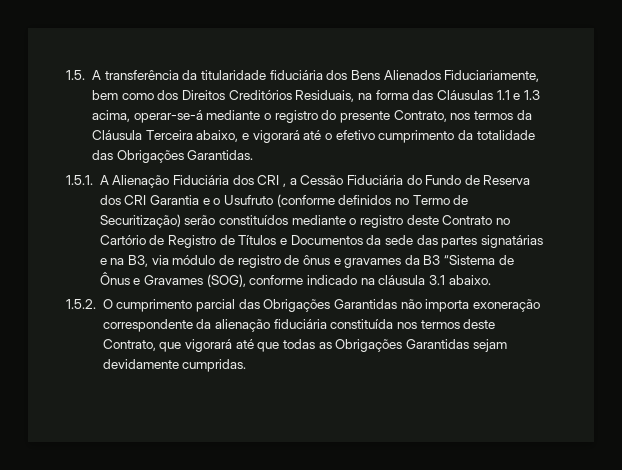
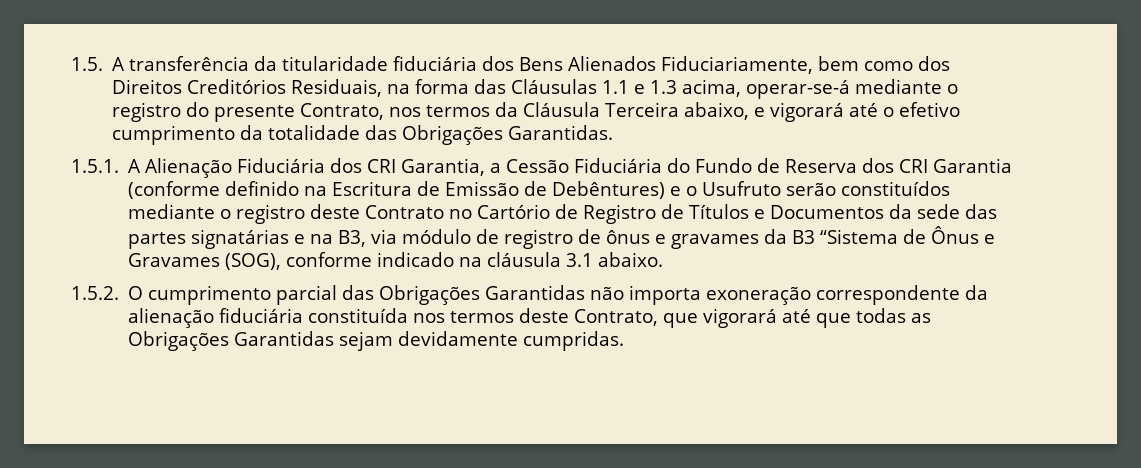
- 1.5.1. A Alienação Fiduciária dos CRI , a Cessão Fiduciária do Fundo de Reserva dos CRI Garantia e o Usufruto (conforme definidos no Termo de Securitização) serão constituídos mediante o registro deste Contrato no Cartório de Registro de Títulos e Documentos da sede das partes signatárias e na B3, via módulo de registro de ônus e gravames da B3 “Sistema de Ônus e Gravames (SOG), conforme indicado na cláusula 3.1 abaixo.
+ 1.5.1. A Alienação Fiduciária dos CRI Garantia, a Cessão Fiduciária do Fundo de Reserva dos CRI Garantia (conforme definido na Escritura de Emissão de Debêntures) e o Usufruto serão constituídos mediante o registro deste Contrato no Cartório de Registro de Títulos e Documentos da sede das partes signatárias e na B3, via módulo de registro de ônus e gravames da B3 “Sistema de Ônus e Gravames (SOG), conforme indicado na cláusula 3.1 abaixo.

